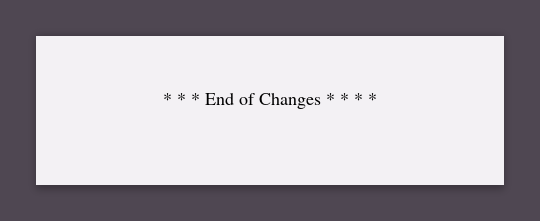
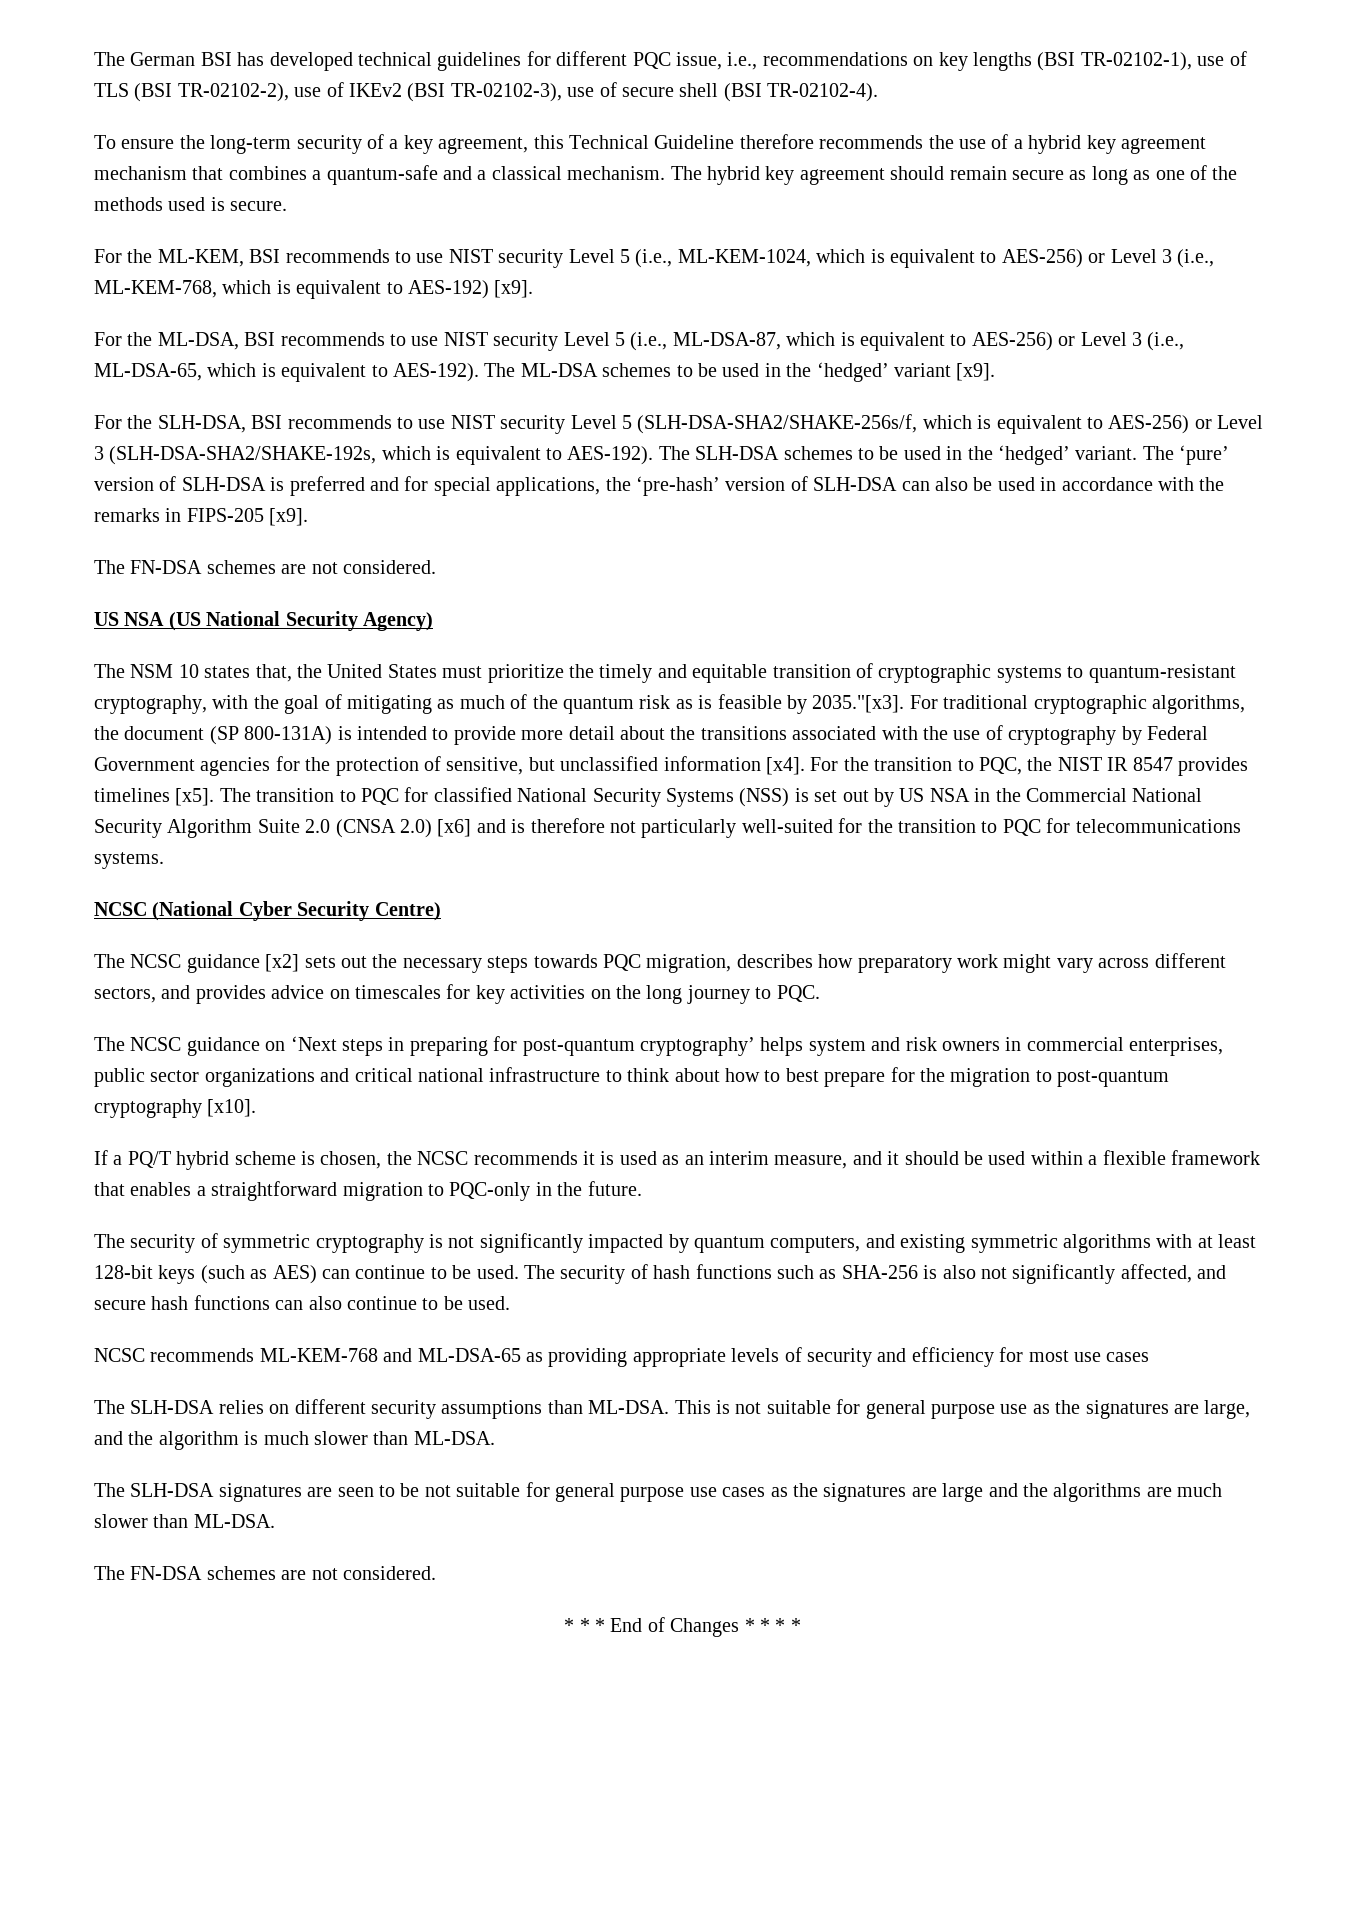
+ The German BSI has developed technical guidelines for different PQC issue, i.e., recommendations on key lengths (BSI TR-02102-1), use of TLS (BSI TR-02102-2), use of IKEv2 (BSI TR-02102-3), use of secure shell (BSI TR-02102-4).
+ To ensure the long-term security of a key agreement, this Technical Guideline therefore recommends the use of a hybrid key agreement mechanism that combines a quantum-safe and a classical mechanism. The hybrid key agreement should remain secure as long as one of the methods used is secure.
+ For the ML-KEM, BSI recommends to use NIST security Level 5 (i.e., ML-KEM-1024, which is equivalent to AES-256) or Level 3 (i.e., ML-KEM-768, which is equivalent to AES-192) [x9].
+ For the ML-DSA, BSI recommends to use NIST security Level 5 (i.e., ML-DSA-87, which is equivalent to AES-256) or Level 3 (i.e., ML-DSA-65, which is equivalent to AES-192). The ML-DSA schemes to be used in the ‘hedged’ variant [x9].
+ For the SLH-DSA, BSI recommends to use NIST security Level 5 (SLH-DSA-SHA2/SHAKE-256s/f, which is equivalent to AES-256) or Level 3 (SLH-DSA-SHA2/SHAKE-192s, which is equivalent to AES-192). The SLH-DSA schemes to be used in the ‘hedged’ variant. The ‘pure’ version of SLH-DSA is preferred and for special applications, the ‘pre-hash’ version of SLH-DSA can also be used in accordance with the remarks in FIPS-205 [x9].
+ The FN-DSA schemes are not considered.
+ US NSA (US National Security Agency)
+ The NSM 10 states that, the United States must prioritize the timely and equitable transition of cryptographic systems to quantum-resistant cryptography, with the goal of mitigating as much of the quantum risk as is feasible by 2035."[x3]. For traditional cryptographic algorithms, the document (SP 800-131A) is intended to provide more detail about the transitions associated with the use of cryptography by Federal Government agencies for the protection of sensitive, but unclassified information [x4]. For the transition to PQC, the NIST IR 8547 provides timelines [x5]. The transition to PQC for classified National Security Systems (NSS) is set out by US NSA in the Commercial National Security Algorithm Suite 2.0 (CNSA 2.0) [x6] and is therefore not particularly well-suited for the transition to PQC for telecommunications systems.
+ NCSC (National Cyber Security Centre)
+ The NCSC guidance [x2] sets out the necessary steps towards PQC migration, describes how preparatory work might vary across different sectors, and provides advice on timescales for key activities on the long journey to PQC.
+ The NCSC guidance on ‘Next steps in preparing for post-quantum cryptography’ helps system and risk owners in commercial enterprises, public sector organizations and critical national infrastructure to think about how to best prepare for the migration to post-quantum cryptography [x10].
+ If a PQ/T hybrid scheme is chosen, the NCSC recommends it is used as an interim measure, and it should be used within a flexible framework that enables a straightforward migration to PQC-only in the future.
+ The security of symmetric cryptography is not significantly impacted by quantum computers, and existing symmetric algorithms with at least 128-bit keys (such as AES) can continue to be used. The security of hash functions such as SHA-256 is also not significantly affected, and secure hash functions can also continue to be used.
+ NCSC recommends ML-KEM-768 and ML-DSA-65 as providing appropriate levels of security and efficiency for most use cases
+ The SLH-DSA relies on different security assumptions than ML-DSA. This is not suitable for general purpose use as the signatures are large, and the algorithm is much slower than ML-DSA.
+ The SLH-DSA signatures are seen to be not suitable for general purpose use cases as the signatures are large and the algorithms are much slower than ML-DSA.
+ The FN-DSA schemes are not considered.

